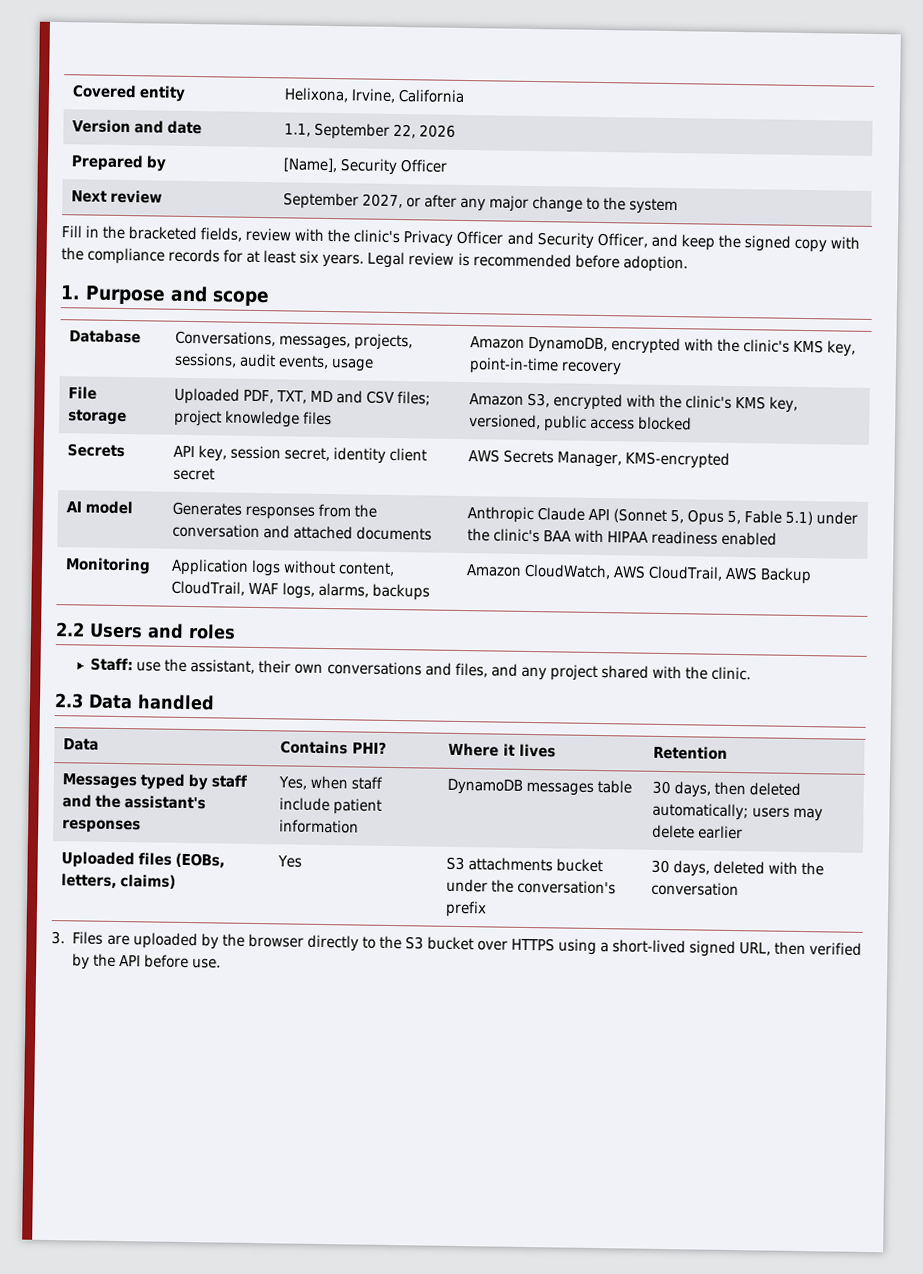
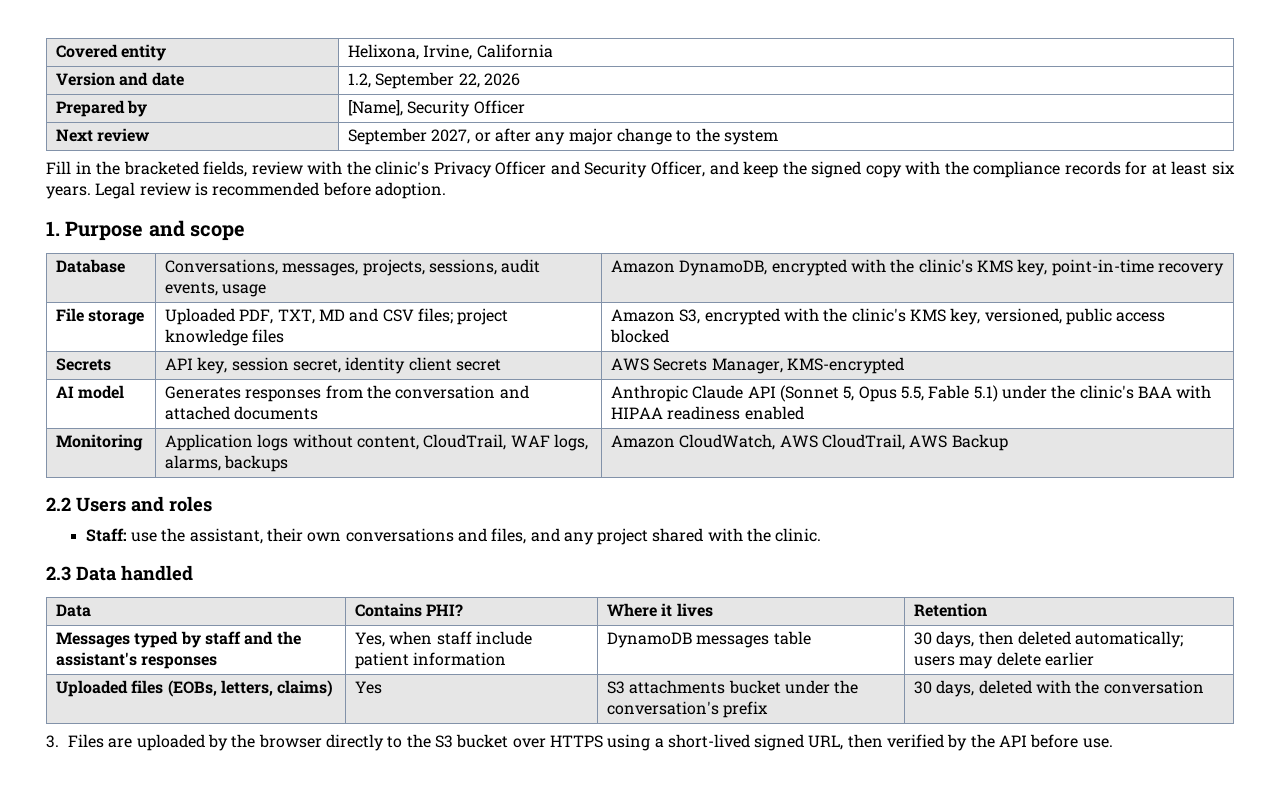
- Version and date | 1.1, September 22, 2026
+ Version and date | 1.2, September 22, 2026
- AI model | Generates responses from the conversation and attached documents | Anthropic Claude API (Sonnet 5, Opus 5, Fable 5.1) under the clinic's BAA with HIPAA readiness enabled
+ AI model | Generates responses from the conversation and attached documents | Anthropic Claude API (Sonnet 5, Opus 5.5, Fable 5.1) under the clinic's BAA with HIPAA readiness enabled

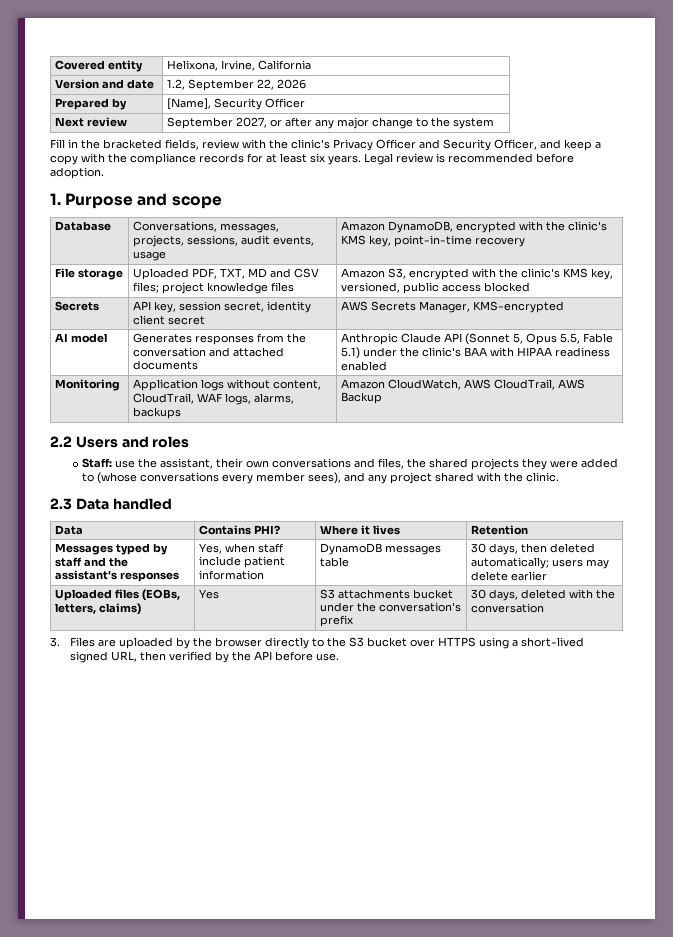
- Fill in the bracketed fields, review with the clinic's Privacy Officer and Security Officer, and keep the signed copy with the compliance records for at least six years.
+ Fill in the bracketed fields, review with the clinic's Privacy Officer and Security Officer, and keep a copy with the compliance records for at least six years.
- Staff: use the assistant, their own conversations and files, and any project shared with the clinic.
+ Staff: use the assistant, their own conversations and files, the shared projects they were added to (whose conversations every member sees), and any project shared with the clinic.

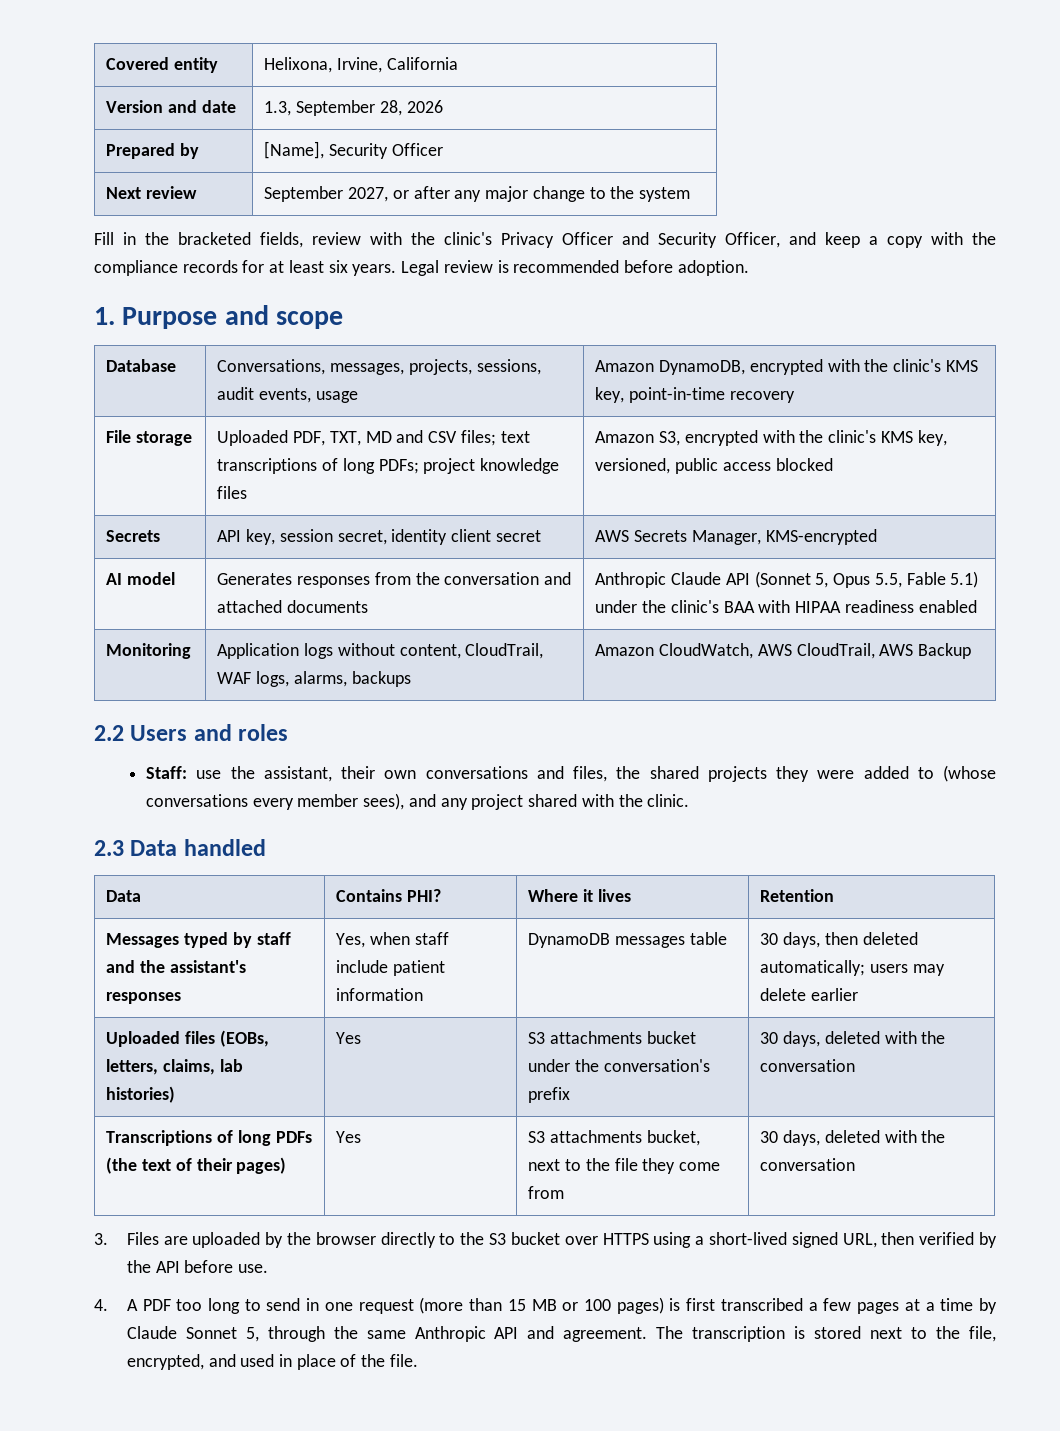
- Version and date | 1.2, September 22, 2026
+ Version and date | 1.3, September 28, 2026
- File storage | Uploaded PDF, TXT, MD and CSV files; project knowledge files | Amazon S3, encrypted with the clinic's KMS key, versioned, public access blocked
+ File storage | Uploaded PDF, TXT, MD and CSV files; text transcriptions of long PDFs; project knowledge files | Amazon S3, encrypted with the clinic's KMS key, versioned, public access blocked
- Uploaded files (EOBs, letters, claims) | Yes | S3 attachments bucket under the conversation's prefix | 30 days, deleted with the conversation
+ Uploaded files (EOBs, letters, claims, lab histories) | Yes | S3 attachments bucket under the conversation's prefix | 30 days, deleted with the conversation
+ Transcriptions of long PDFs (the text of their pages) | Yes | S3 attachments bucket, next to the file they come from | 30 days, deleted with the conversation
+ 4. A PDF too long to send in one request (more than 15 MB or 100 pages) is first transcribed a few pages at a time by Claude Sonnet 5, through the same Anthropic API and agreement. The transcription is stored next to the file, encrypted, and used in place of the file.

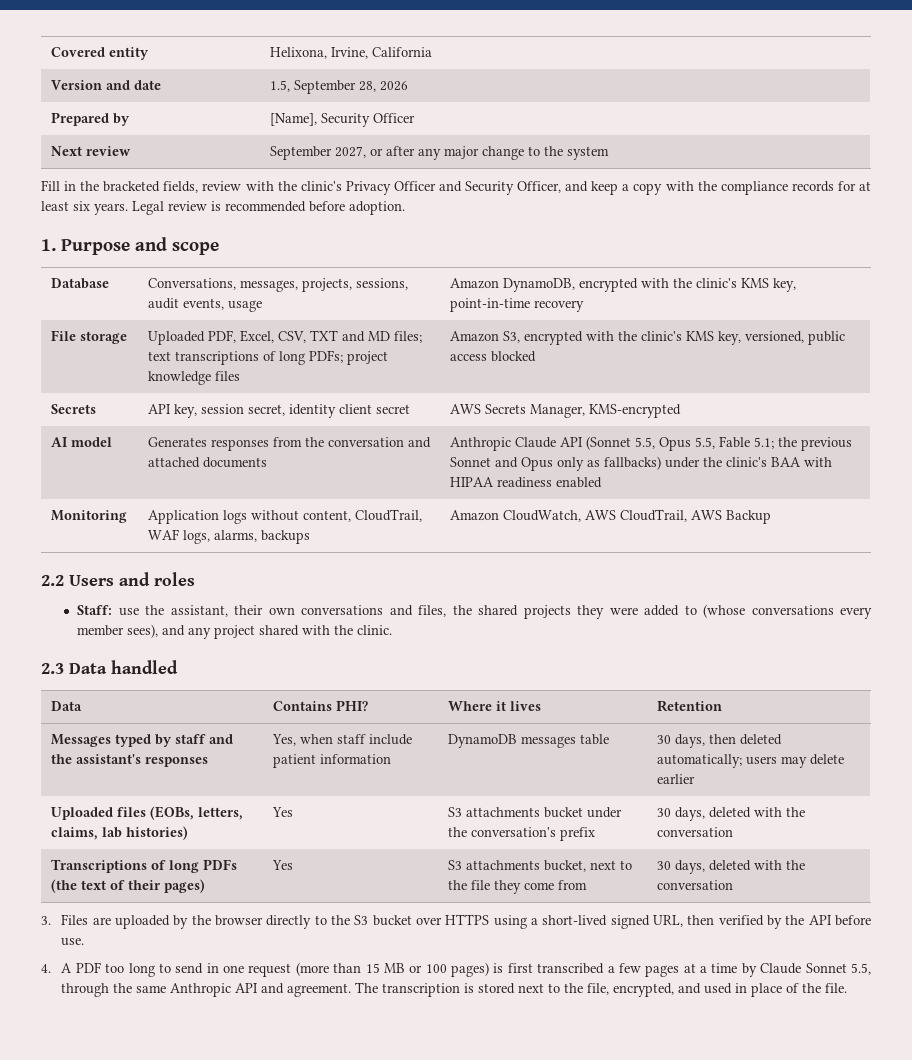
- Version and date | 1.3, September 28, 2026
+ Version and date | 1.5, September 28, 2026
- File storage | Uploaded PDF, TXT, MD and CSV files; text transcriptions of long PDFs; project knowledge files | Amazon S3, encrypted with the clinic's KMS key, versioned, public access blocked
+ File storage | Uploaded PDF, Excel, CSV, TXT and MD files; text transcriptions of long PDFs; project knowledge files | Amazon S3, encrypted with the clinic's KMS key, versioned, public access blocked
- AI model | Generates responses from the conversation and attached documents | Anthropic Claude API (Sonnet 5, Opus 5.5, Fable 5.1) under the clinic's BAA with HIPAA readiness enabled
+ AI model | Generates responses from the conversation and attached documents | Anthropic Claude API (Sonnet 5.5, Opus 5.5, Fable 5.1; the previous Sonnet and Opus only as fallbacks) under the clinic's BAA with HIPAA readiness enabled
- 4. A PDF too long to send in one request (more than 15 MB or 100 pages) is first transcribed a few pages at a time by Claude Sonnet 5, through the same Anthropic API and agreement.
+ 4. A PDF too long to send in one request (more than 15 MB or 100 pages) is first transcribed a few pages at a time by Claude Sonnet 5.5, through the same Anthropic API and agreement.

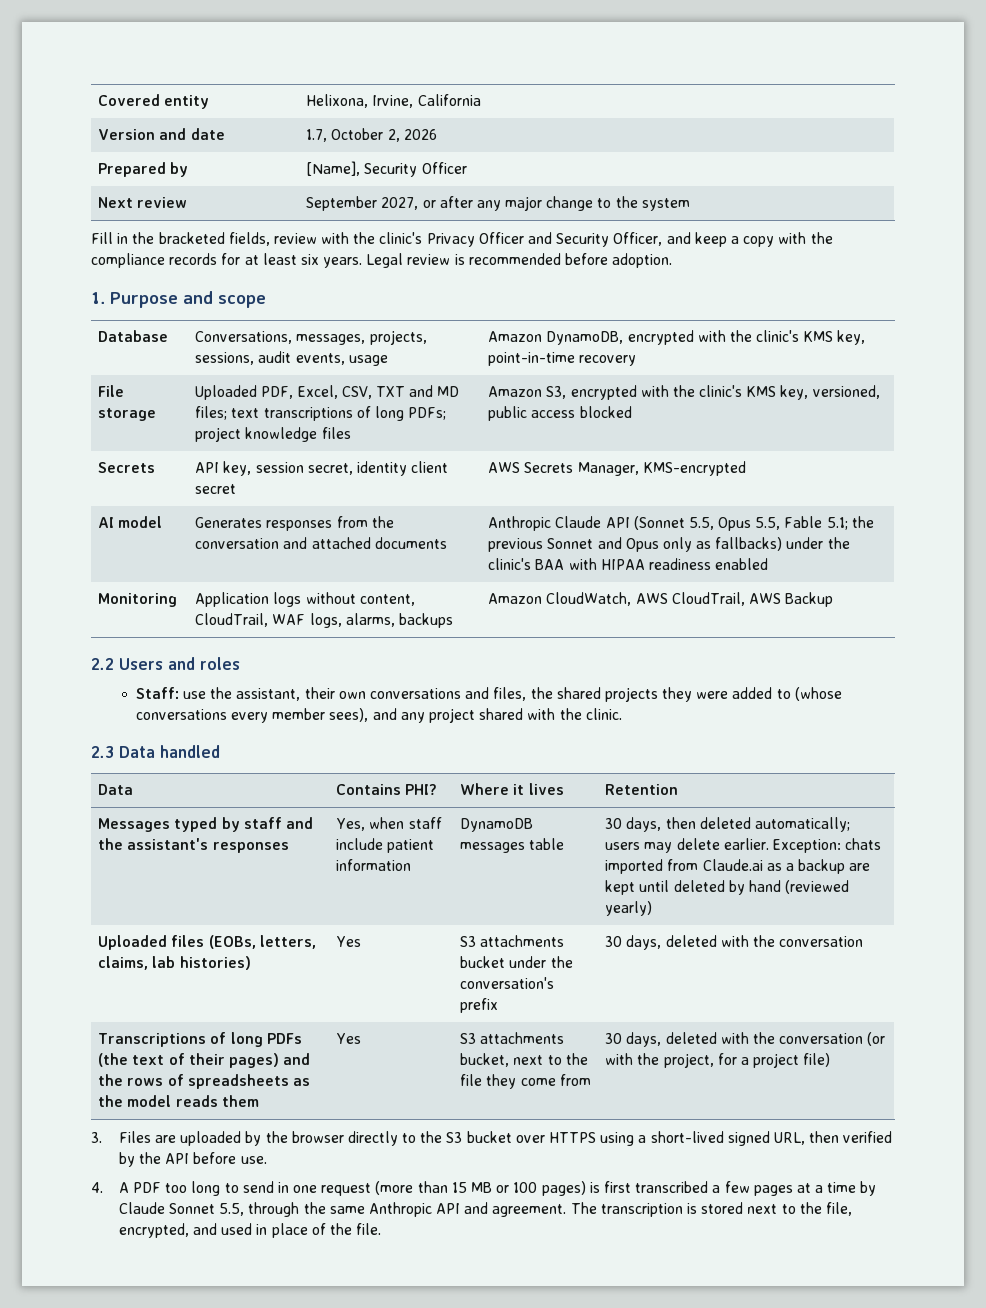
- Version and date | 1.5, September 28, 2026
+ Version and date | 1.7, October 2, 2026
- 30 days, then deleted automatically; users may delete earlier
+ 30 days, then deleted automatically; users may delete earlier. Exception: chats imported from Claude.ai as a backup are kept until deleted by hand (reviewed yearly)
- Transcriptions of long PDFs (the text of their pages)
+ Transcriptions of long PDFs (the text of their pages) and the rows of spreadsheets as the model reads them
- S3 attachments bucket, next to the file they come from | 30 days, deleted with the conversation
+ S3 attachments bucket, next to the file they come from | 30 days, deleted with the conversation (or with the project, for a project file)

